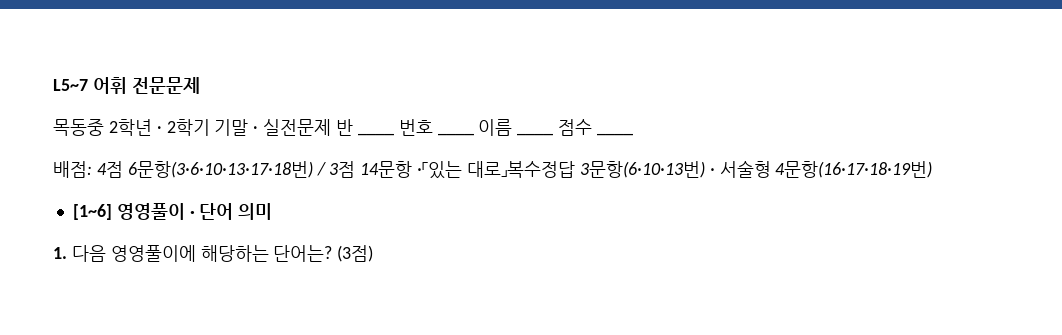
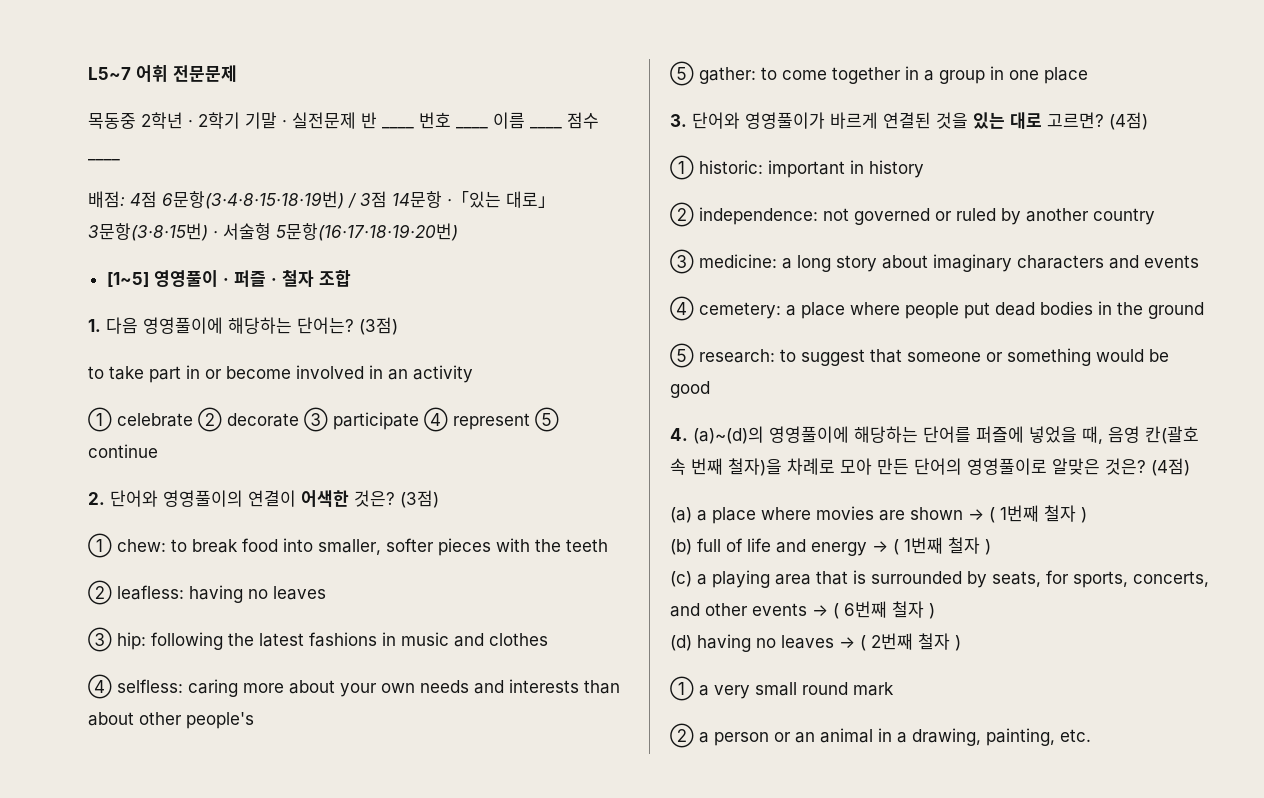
- 배점: 4점 6문항(3·6·10·13·17·18번) / 3점 14문항 ·「있는 대로」복수정답 3문항(6·10·13번) · 서술형 4문항(16·17·18·19번)
- [1~6] 영영풀이 · 단어 의미
+ 배점: 4점 6문항(3·4·8·15·18·19번) / 3점 14문항 ·「있는 대로」3문항(3·8·15번) · 서술형 5문항(16·17·18·19·20번)
+ [1~5] 영영풀이 · 퍼즐 · 철자 조합
+ to take part in or become involved in an activity
+ ① celebrate ② decorate ③ participate ④ represent ⑤ continue
+ 2. 단어와 영영풀이의 연결이 어색한 것은? (3점)
+ ① chew: to break food into smaller, softer pieces with the teeth
+ ② leafless: having no leaves
+ ③ hip: following the latest fashions in music and clothes
+ ④ selfless: caring more about your own needs and interests than about other people's
+ ⑤ gather: to come together in a group in one place
+ 3. 단어와 영영풀이가 바르게 연결된 것을 있는 대로 고르면? (4점)
+ ① historic: important in history
+ ② independence: not governed or ruled by another country
+ ③ medicine: a long story about imaginary characters and events
+ ④ cemetery: a place where people put dead bodies in the ground
+ ⑤ research: to suggest that someone or something would be good
+ 4. (a)~(d)의 영영풀이에 해당하는 단어를 퍼즐에 넣었을 때, 음영 칸(괄호 속 번째 철자)을 차례로 모아 만든 단어의 영영풀이로 알맞은 것은? (4점)
+ (a) a place where movies are shown → ( 1번째 철자 )
+ (b) full of life and energy → ( 1번째 철자 )
+ (c) a playing area that is surrounded by seats, for sports, concerts, and other events → ( 6번째 철자 )
+ (d) having no leaves → ( 2번째 철자 )
+ ① a very small round mark
+ ② a person or an animal in a drawing, painting, etc.

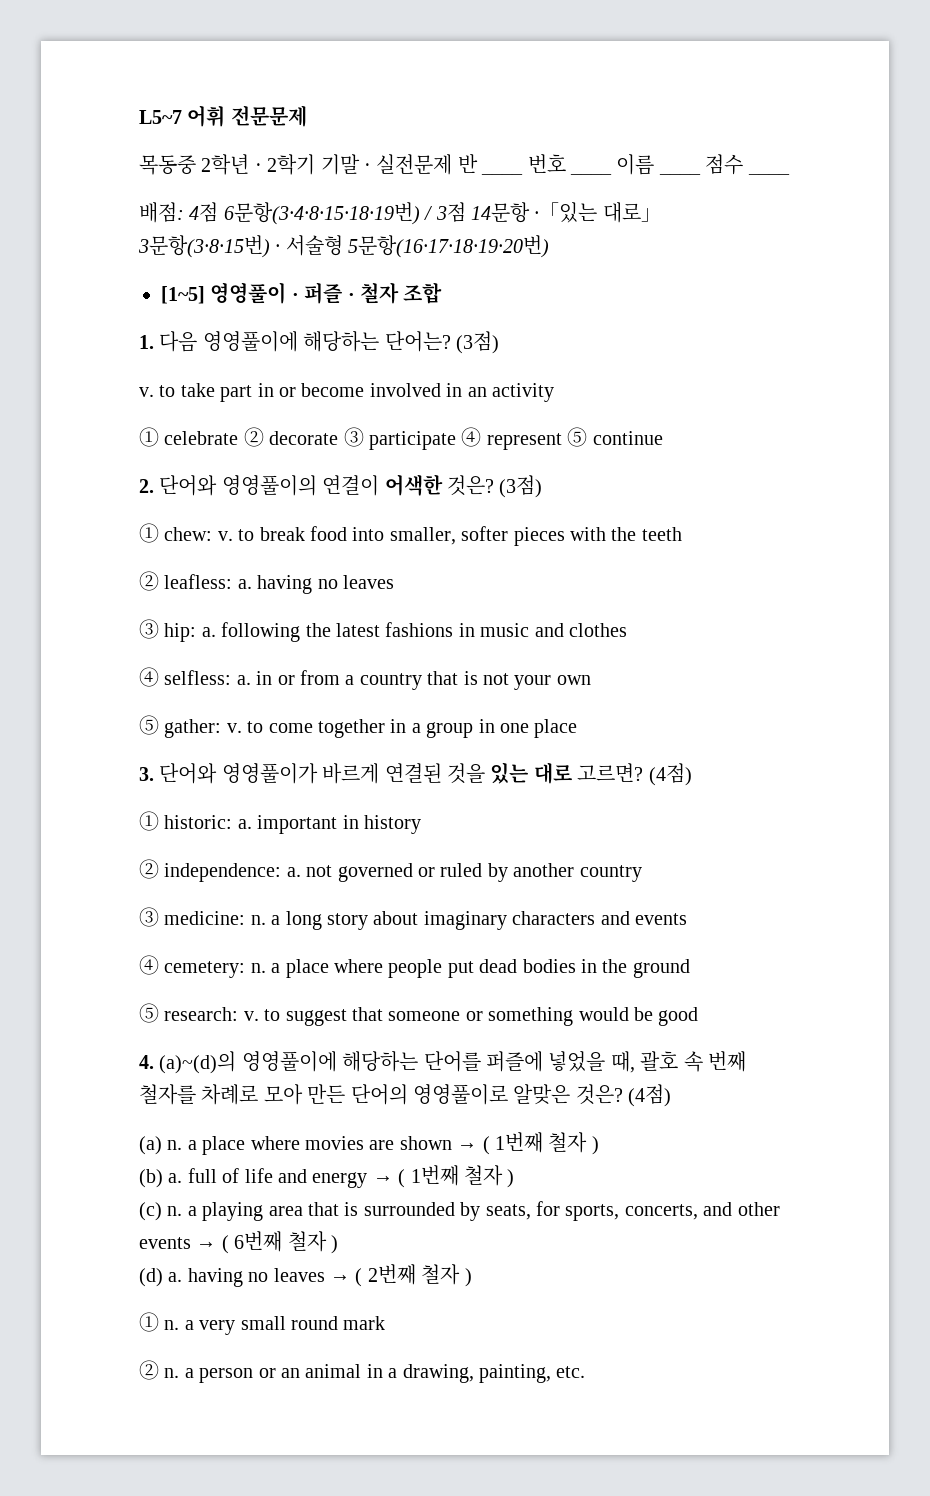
- to take part in or become involved in an activity
+ v. to take part in or become involved in an activity
- ① chew: to break food into smaller, softer pieces with the teeth
+ ① chew: v. to break food into smaller, softer pieces with the teeth
- ② leafless: having no leaves
+ ② leafless: a. having no leaves
- ③ hip: following the latest fashions in music and clothes
+ ③ hip: a. following the latest fashions in music and clothes
- ④ selfless: caring more about your own needs and interests than about other people's
+ ④ selfless: a. in or from a country that is not your own
- ⑤ gather: to come together in a group in one place
+ ⑤ gather: v. to come together in a group in one place
- ① historic: important in history
+ ① historic: a. important in history
- ② independence: not governed or ruled by another country
+ ② independence: a. not governed or ruled by another country
- ③ medicine: a long story about imaginary characters and events
+ ③ medicine: n. a long story about imaginary characters and events
- ④ cemetery: a place where people put dead bodies in the ground
+ ④ cemetery: n. a place where people put dead bodies in the ground
- ⑤ research: to suggest that someone or something would be good
+ ⑤ research: v. to suggest that someone or something would be good
- 4. (a)~(d)의 영영풀이에 해당하는 단어를 퍼즐에 넣었을 때, 음영 칸(괄호 속 번째 철자)을 차례로 모아 만든 단어의 영영풀이로 알맞은 것은?
+ 4. (a)~(d)의 영영풀이에 해당하는 단어를 퍼즐에 넣었을 때, 괄호 속 번째 철자를 차례로 모아 만든 단어의 영영풀이로 알맞은 것은?
- (a) a place where movies are shown → ( 1번째 철자 )
+ (a) n. a place where movies are shown → ( 1번째 철자 )
- (b) full of life and energy → ( 1번째 철자 )
+ (b) a. full of life and energy → ( 1번째 철자 )
- (c) a playing area that is surrounded by seats, for sports, concerts, and other events → ( 6번째 철자 )
+ (c) n. a playing area that is surrounded by seats, for sports, concerts, and other events → ( 6번째 철자 )
- (d) having no leaves → ( 2번째 철자 )
+ (d) a. having no leaves → ( 2번째 철자 )
- ① a very small round mark
+ ① n. a very small round mark
- ② a person or an animal in a drawing, painting, etc.
+ ② n. a person or an animal in a drawing, painting, etc.

